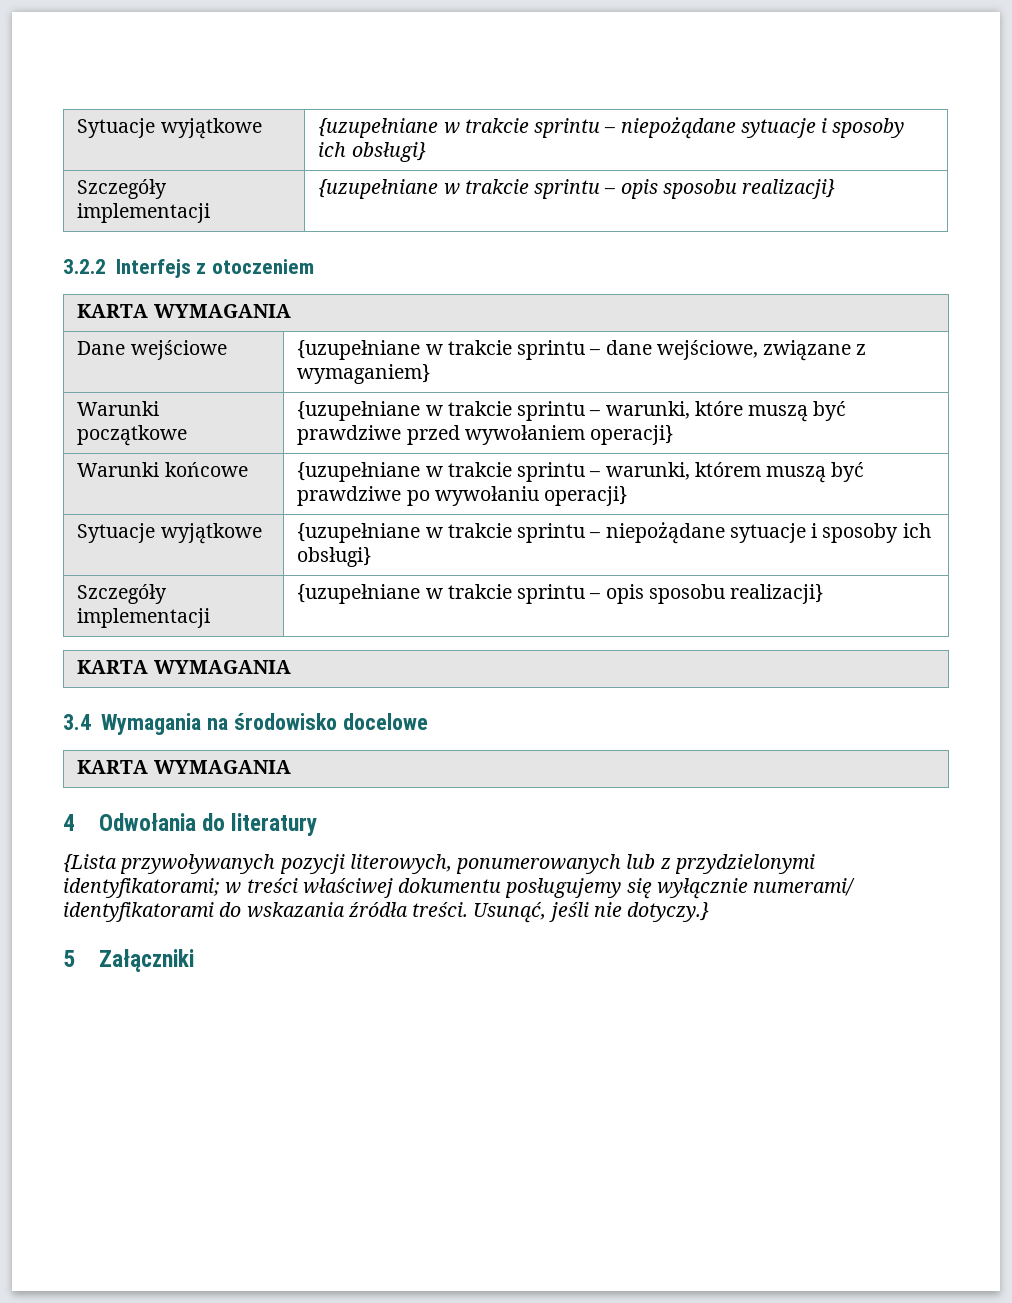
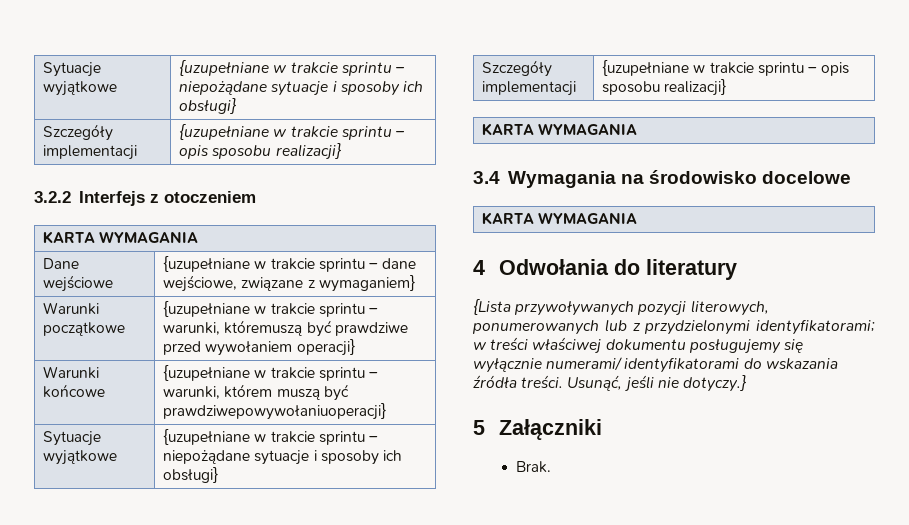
- Warunki początkowe | {uzupełniane w trakcie sprintu – warunki, które muszą być prawdziwe przed wywołaniem operacji}
+ Warunki początkowe | {uzupełniane w trakcie sprintu – warunki, któremuszą być prawdziwe przed wywołaniem operacji}
- Warunki końcowe | {uzupełniane w trakcie sprintu – warunki, którem muszą być prawdziwe po wywołaniu operacji}
+ Warunki końcowe | {uzupełniane w trakcie sprintu – warunki, którem muszą być prawdziwepowywołaniuoperacji}
+ Brak.

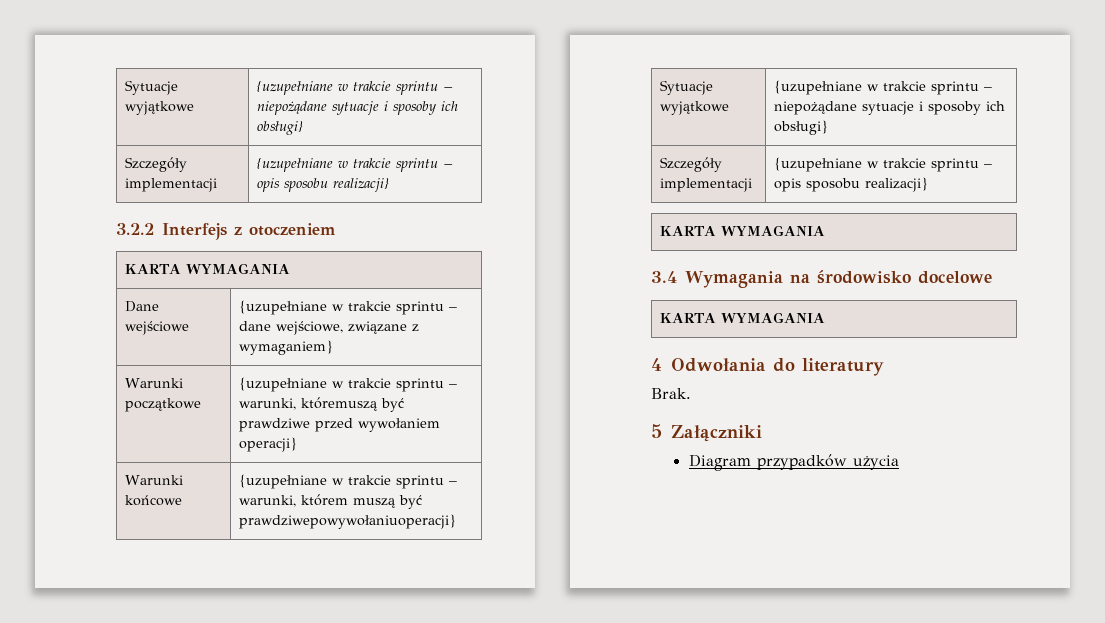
- {Lista przywoływanych pozycji literowych, ponumerowanych lub z przydzielonymi identyfikatorami; w treści właściwej dokumentu posługujemy się wyłącznie numerami/ identyfikatorami do wskazania źródła treści. Usunąć, jeśli nie dotyczy.}
+ Brak.
- Brak.
+ Diagram przypadków użycia

